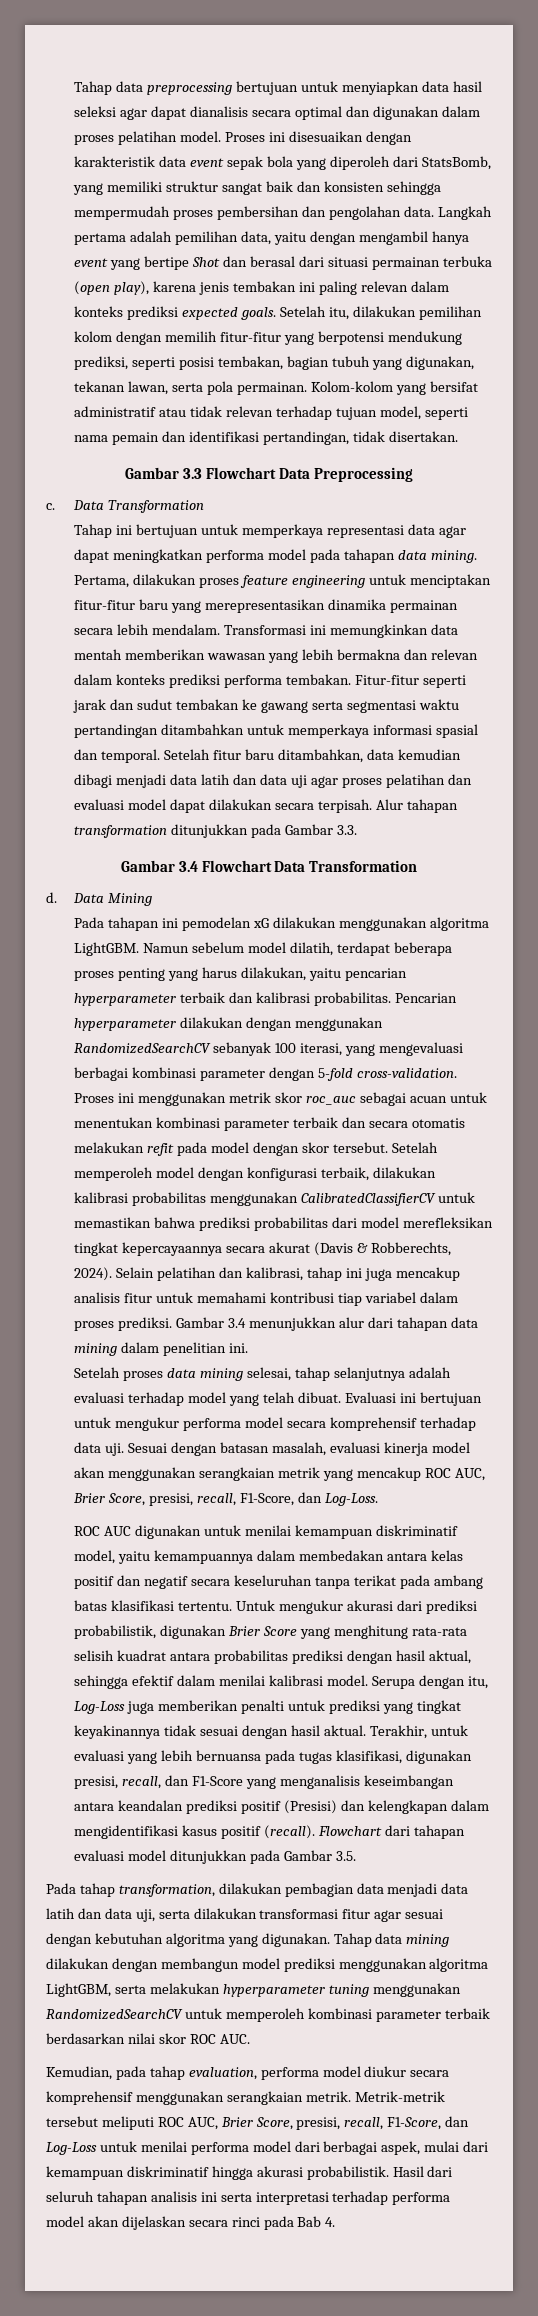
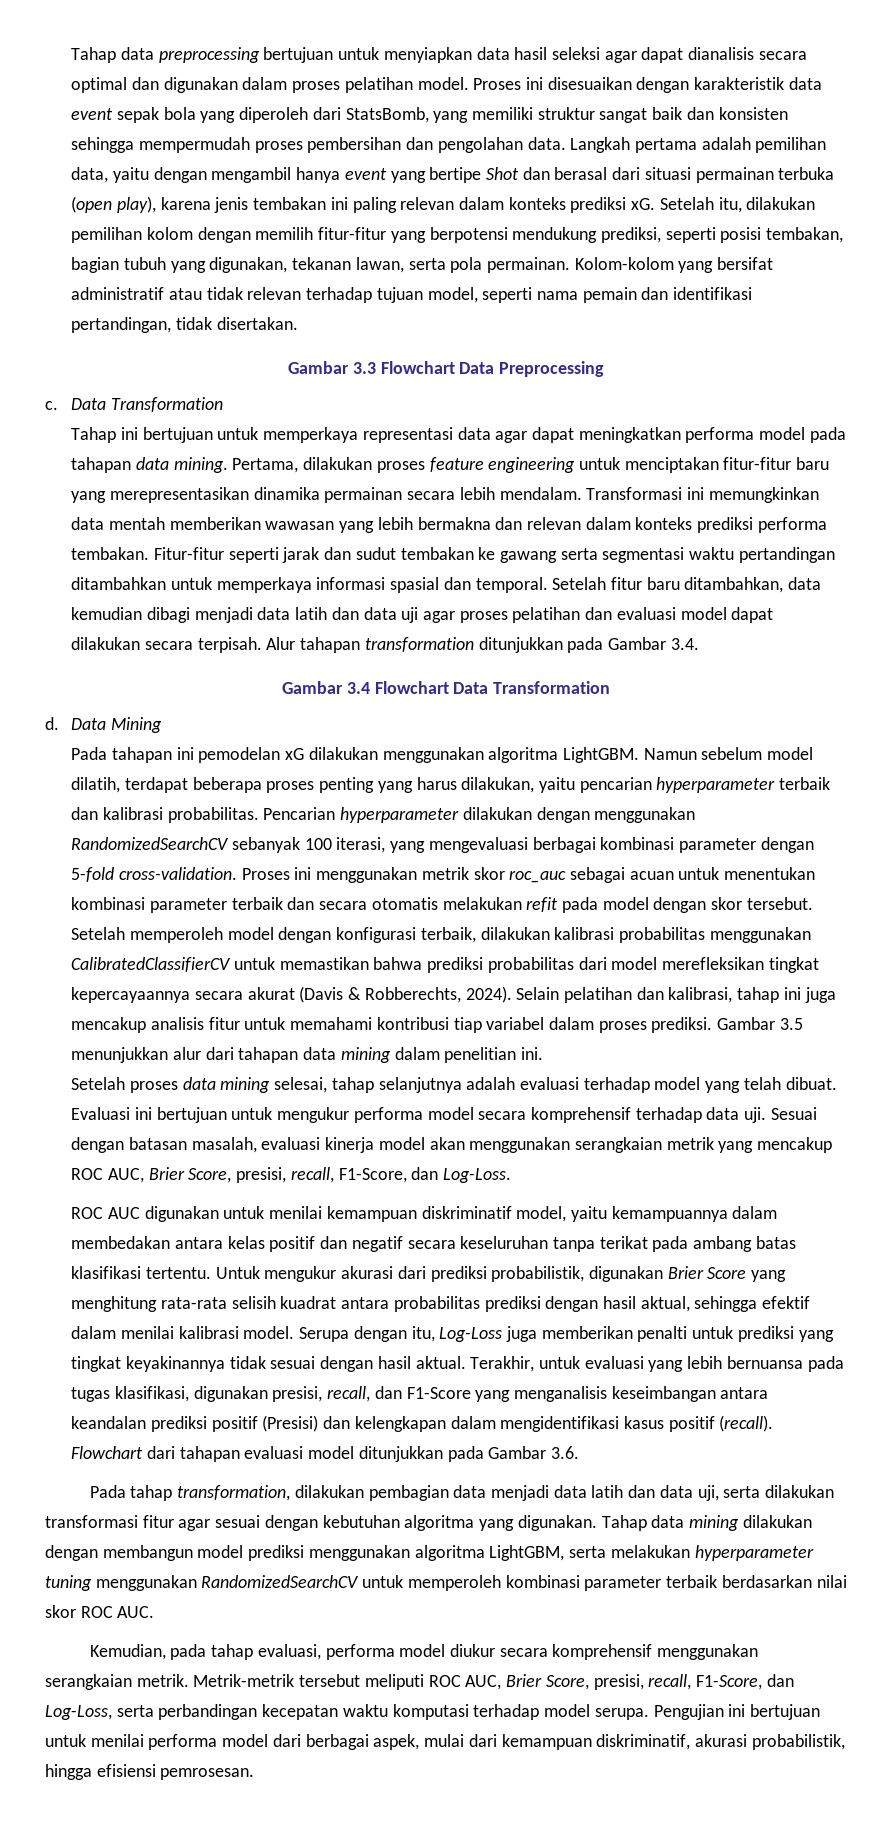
- Langkah pertama adalah pemilihan data, yaitu dengan mengambil hanya event yang bertipe Shot dan berasal dari situasi permainan terbuka (open play), karena jenis tembakan ini paling relevan dalam konteks prediksi expected goals.
+ Langkah pertama adalah pemilihan data, yaitu dengan mengambil hanya event yang bertipe Shot dan berasal dari situasi permainan terbuka (open play), karena jenis tembakan ini paling relevan dalam konteks prediksi xG.
- Alur tahapan transformation ditunjukkan pada Gambar 3.3.
+ Alur tahapan transformation ditunjukkan pada Gambar 3.4.
- Gambar 3.4 menunjukkan alur dari tahapan data mining dalam penelitian ini.
+ Gambar 3.5 menunjukkan alur dari tahapan data mining dalam penelitian ini.
- Flowchart dari tahapan evaluasi model ditunjukkan pada Gambar 3.5.
+ Flowchart dari tahapan evaluasi model ditunjukkan pada Gambar 3.6.
- Kemudian, pada tahap evaluation, performa model diukur secara komprehensif menggunakan serangkaian metrik.
+ Kemudian, pada tahap evaluasi, performa model diukur secara komprehensif menggunakan serangkaian metrik.
- Metrik-metrik tersebut meliputi ROC AUC, Brier Score, presisi, recall, F1-Score, dan Log-Loss untuk menilai performa model dari berbagai aspek, mulai dari kemampuan diskriminatif hingga akurasi probabilistik. Hasil dari seluruh tahapan analisis ini serta interpretasi terhadap performa model akan dijelaskan secara rinci pada Bab 4.
+ Metrik-metrik tersebut meliputi ROC AUC, Brier Score, presisi, recall, F1-Score, dan Log-Loss, serta perbandingan kecepatan waktu komputasi terhadap model serupa. Pengujian ini bertujuan untuk menilai performa model dari berbagai aspek, mulai dari kemampuan diskriminatif, akurasi probabilistik, hingga efisiensi pemrosesan.

